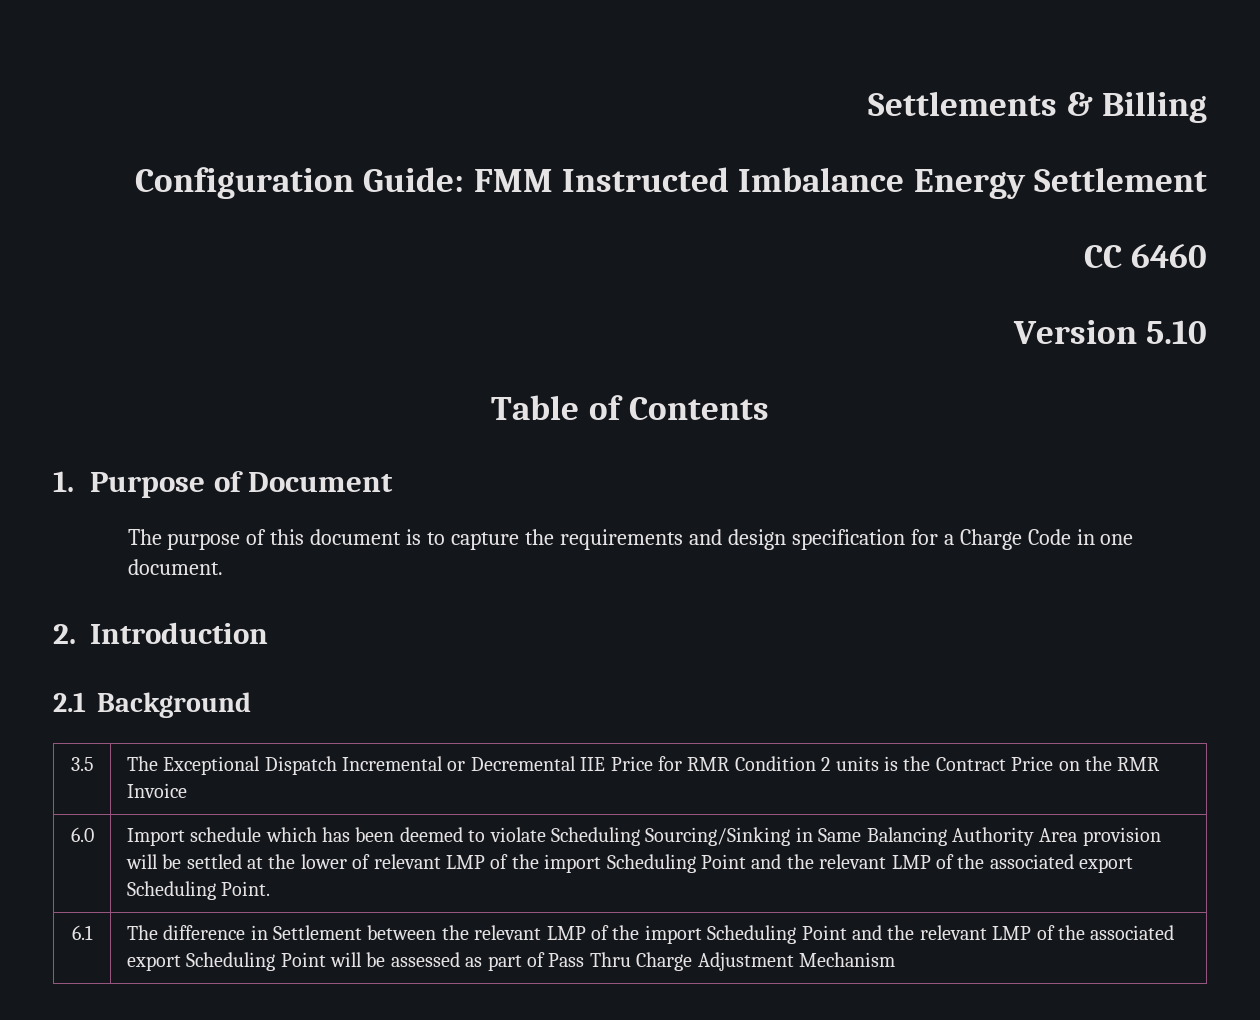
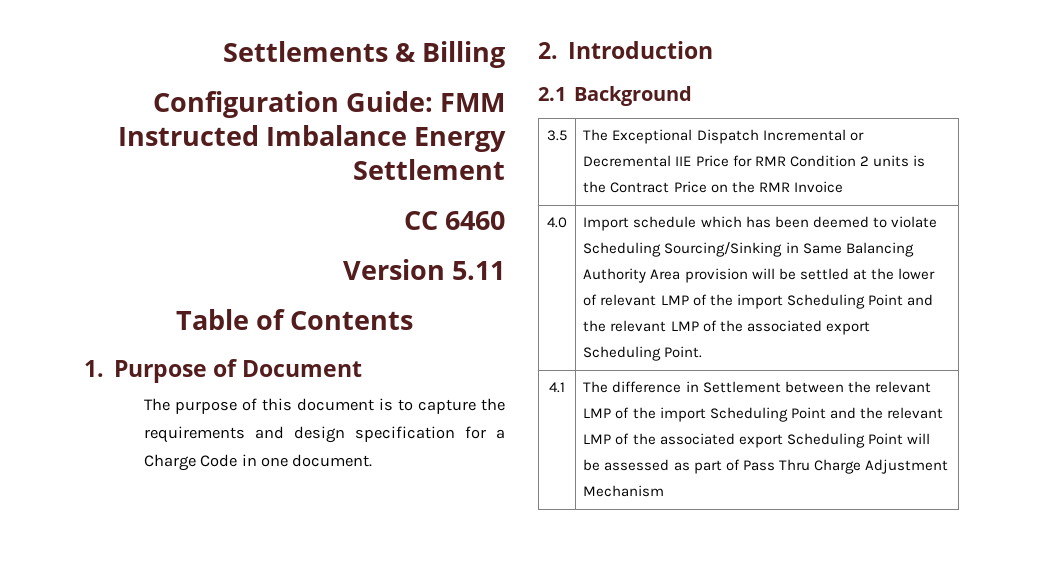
- Version 5.10
+ Version 5.11
- 6.0
+ 4.0
- 6.1 | The difference in Settlement between the relevant LMP of the import Scheduling Point and the relevant LMP of the associated export Scheduling Point will be assessed as part of Pass Thru Charge Adjustment Mechanism
+ 4.1 | The difference in Settlement between the relevant LMP of the import Scheduling Point and the relevant LMP of the associated export Scheduling Point will be assessed as part of Pass Thru Charge Adjustment Mechanism

